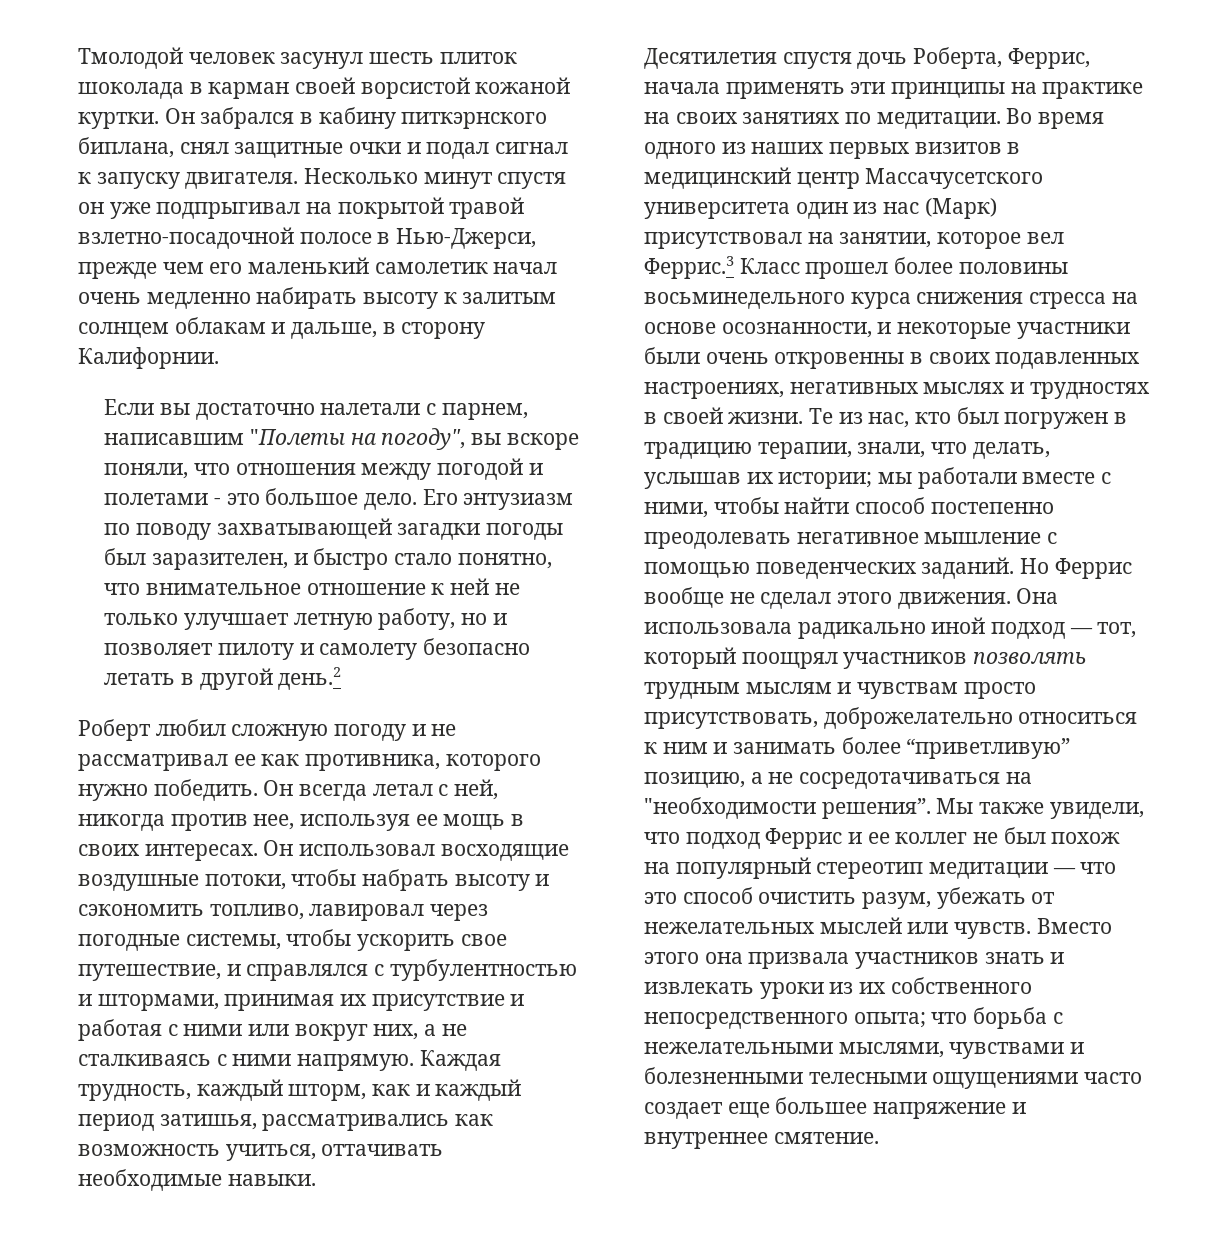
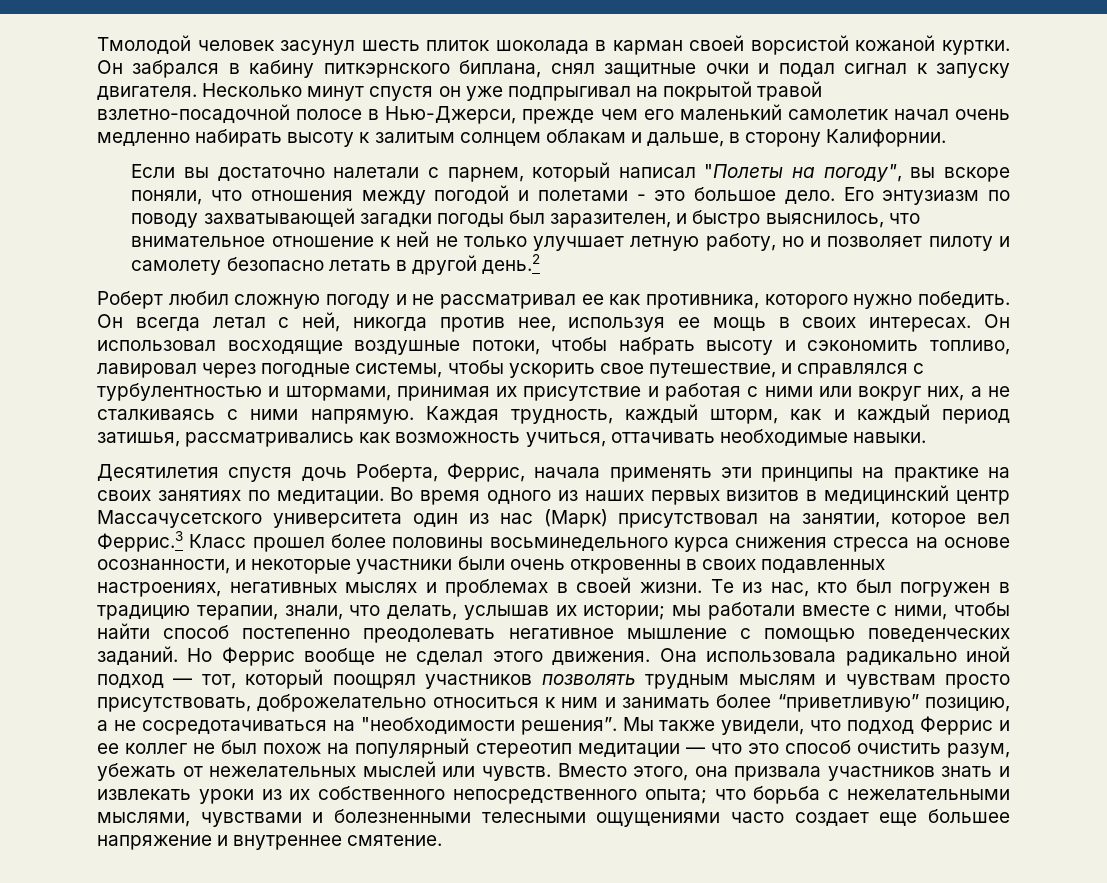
- Если вы достаточно налетали с парнем, написавшим "Полеты на погоду", вы вскоре поняли, что отношения между погодой и полетами - это большое дело.
+ Если вы достаточно налетали с парнем, который написал "Полеты на погоду", вы вскоре поняли, что отношения между погодой и полетами - это большое дело.
- Его энтузиазм по поводу захватывающей загадки погоды был заразителен, и быстро стало понятно, что внимательное отношение к ней не только улучшает летную работу, но и позволяет пилоту и самолету безопасно летать в другой день.2
+ Его энтузиазм по поводу захватывающей загадки погоды был заразителен, и быстро выяснилось, что внимательное отношение к ней не только улучшает летную работу, но и позволяет пилоту и самолету безопасно летать в другой день.2
- Во время одного из наших первых визитов в медицинский центр Массачусетского университета один из нас (Марк) присутствовал на занятии, которое вел Феррис.3 Класс прошел более половины восьминедельного курса снижения стресса на основе осознанности, и некоторые участники были очень откровенны в своих подавленных настроениях, негативных мыслях и трудностях в своей жизни.
+ Во время одного из наших первых визитов в медицинский центр Массачусетского университета один из нас (Марк) присутствовал на занятии, которое вел Феррис.3 Класс прошел более половины восьминедельного курса снижения стресса на основе осознанности, и некоторые участники были очень откровенны в своих подавленных настроениях, негативных мыслях и проблемах в своей жизни.
- Вместо этого она призвала участников знать и извлекать уроки из их собственного непосредственного опыта; что борьба с нежелательными мыслями, чувствами и болезненными телесными ощущениями часто создает еще большее напряжение и внутреннее смятение.
+ Вместо этого, она призвала участников знать и извлекать уроки из их собственного непосредственного опыта; что борьба с нежелательными мыслями, чувствами и болезненными телесными ощущениями часто создает еще большее напряжение и внутреннее смятение.

